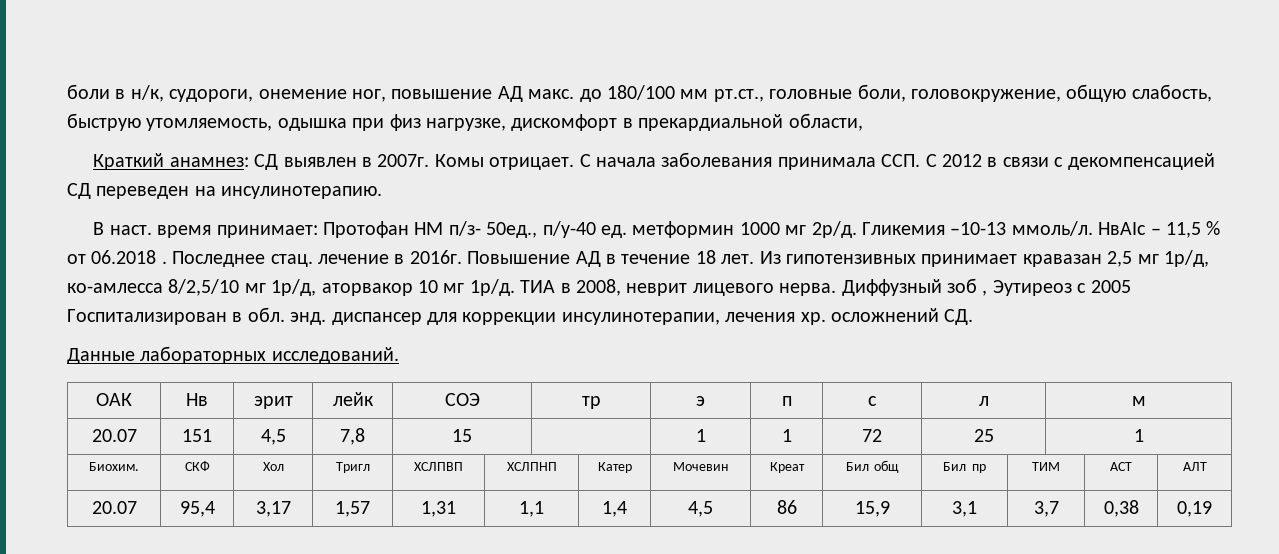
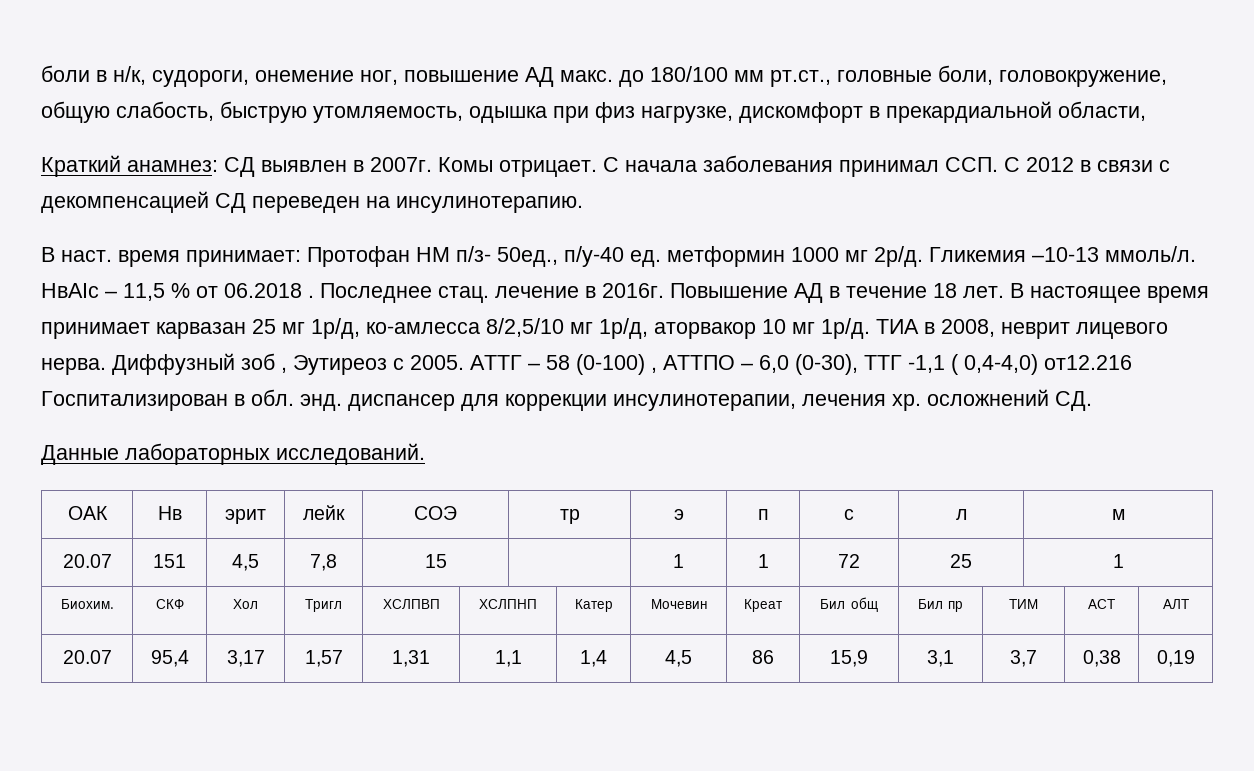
- С начала заболевания принимала ССП. С 2012 в связи с декомпенсацией СД переведен на инсулинотерапию.
+ С начала заболевания принимал ССП. С 2012 в связи с декомпенсацией СД переведен на инсулинотерапию.
- Из гипотензивных принимает кравазан 2,5 мг 1р/д, ко-амлесса 8/2,5/10 мг 1р/д, аторвакор 10 мг 1р/д.
+ В настоящее время принимает карвазан 25 мг 1р/д, ко-амлесса 8/2,5/10 мг 1р/д, аторвакор 10 мг 1р/д.
- Диффузный зоб , Эутиреоз с 2005 Госпитализирован в обл. энд. диспансер для коррекции инсулинотерапии, лечения хр. осложнений СД.
+ Диффузный зоб , Эутиреоз с 2005. АТТГ – 58 (0-100) , АТТПО – 6,0 (0-30), ТТГ -1,1 ( 0,4-4,0) от12.216 Госпитализирован в обл. энд. диспансер для коррекции инсулинотерапии, лечения хр. осложнений СД.

